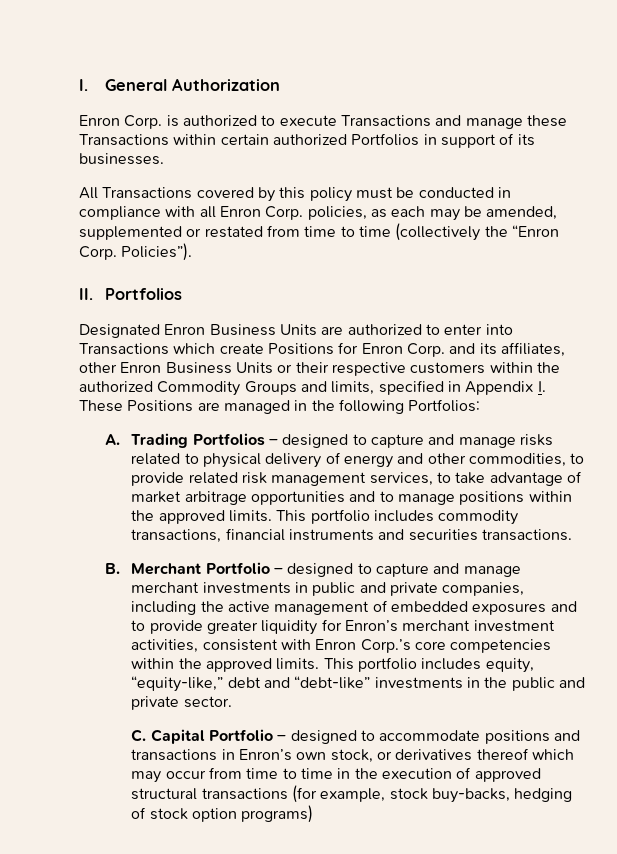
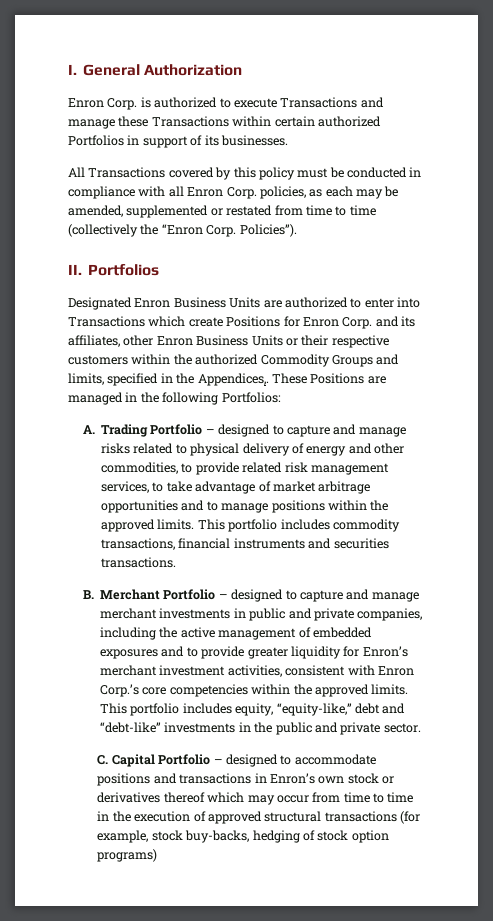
- Designated Enron Business Units are authorized to enter into Transactions which create Positions for Enron Corp. and its affiliates, other Enron Business Units or their respective customers within the authorized Commodity Groups and limits, specified in Appendix I. These Positions are managed in the following Portfolios:
+ Designated Enron Business Units are authorized to enter into Transactions which create Positions for Enron Corp. and its affiliates, other Enron Business Units or their respective customers within the authorized Commodity Groups and limits, specified in the Appendices,. These Positions are managed in the following Portfolios:
- A. Trading Portfolios – designed to capture and manage risks related to physical delivery of energy and other commodities, to provide related risk management services, to take advantage of market arbitrage opportunities and to manage positions within the approved limits.
+ A. Trading Portfolio – designed to capture and manage risks related to physical delivery of energy and other commodities, to provide related risk management services, to take advantage of market arbitrage opportunities and to manage positions within the approved limits.
- C. Capital Portfolio – designed to accommodate positions and transactions in Enron’s own stock, or derivatives thereof which may occur from time to time in the execution of approved structural transactions (for example, stock buy-backs, hedging of stock option programs)
+ C. Capital Portfolio – designed to accommodate positions and transactions in Enron’s own stock or derivatives thereof which may occur from time to time in the execution of approved structural transactions (for example, stock buy-backs, hedging of stock option programs)

